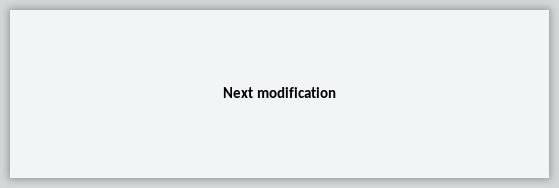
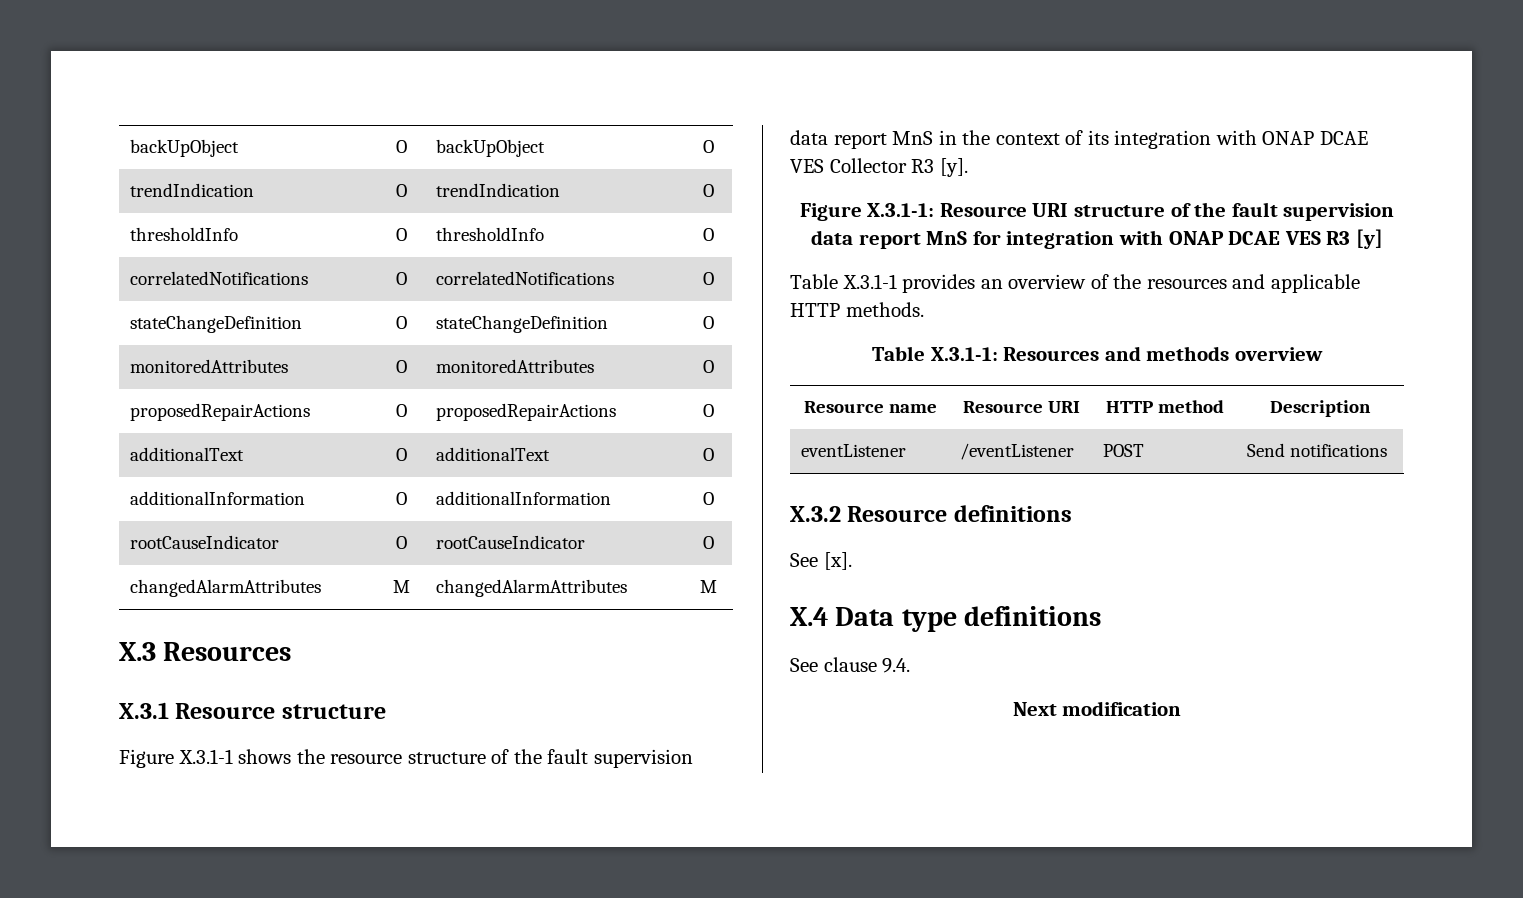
+ backUpObject | O | backUpObject | O
+ trendIndication | O | trendIndication | O
+ thresholdInfo | O | thresholdInfo | O
+ correlatedNotifications | O | correlatedNotifications | O
+ stateChangeDefinition | O | stateChangeDefinition | O
+ monitoredAttributes | O | monitoredAttributes | O
+ proposedRepairActions | O | proposedRepairActions | O
+ additionalText | O | additionalText | O
+ additionalInformation | O | additionalInformation | O
+ rootCauseIndicator | O | rootCauseIndicator | O
+ changedAlarmAttributes | M | changedAlarmAttributes | M
+ X.3 Resources
+ X.3.1 Resource structure
+ Figure X.3.1-1 shows the resource structure of the fault supervision data report MnS in the context of its integration with ONAP DCAE VES Collector R3 [y].
+ Figure X.3.1-1: Resource URI structure of the fault supervision data report MnS for integration with ONAP DCAE VES R3 [y]
+ Table X.3.1-1 provides an overview of the resources and applicable HTTP methods.
+ Table X.3.1-1: Resources and methods overview
+ Resource name | Resource URI | HTTP method | Description
+ eventListener | /eventListener | POST | Send notifications
+ X.3.2 Resource definitions
+ See [x].
+ X.4 Data type definitions
+ See clause 9.4.

